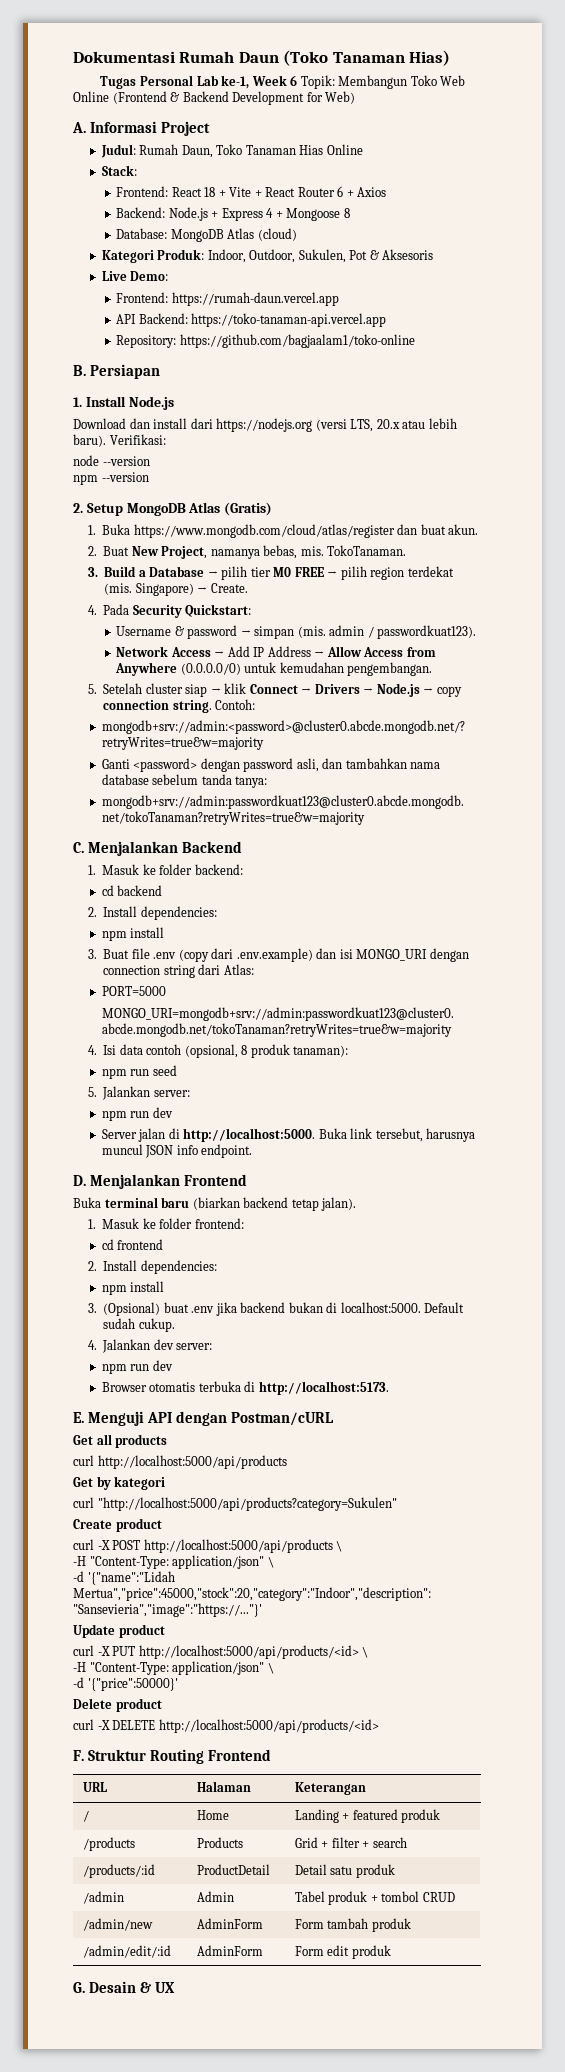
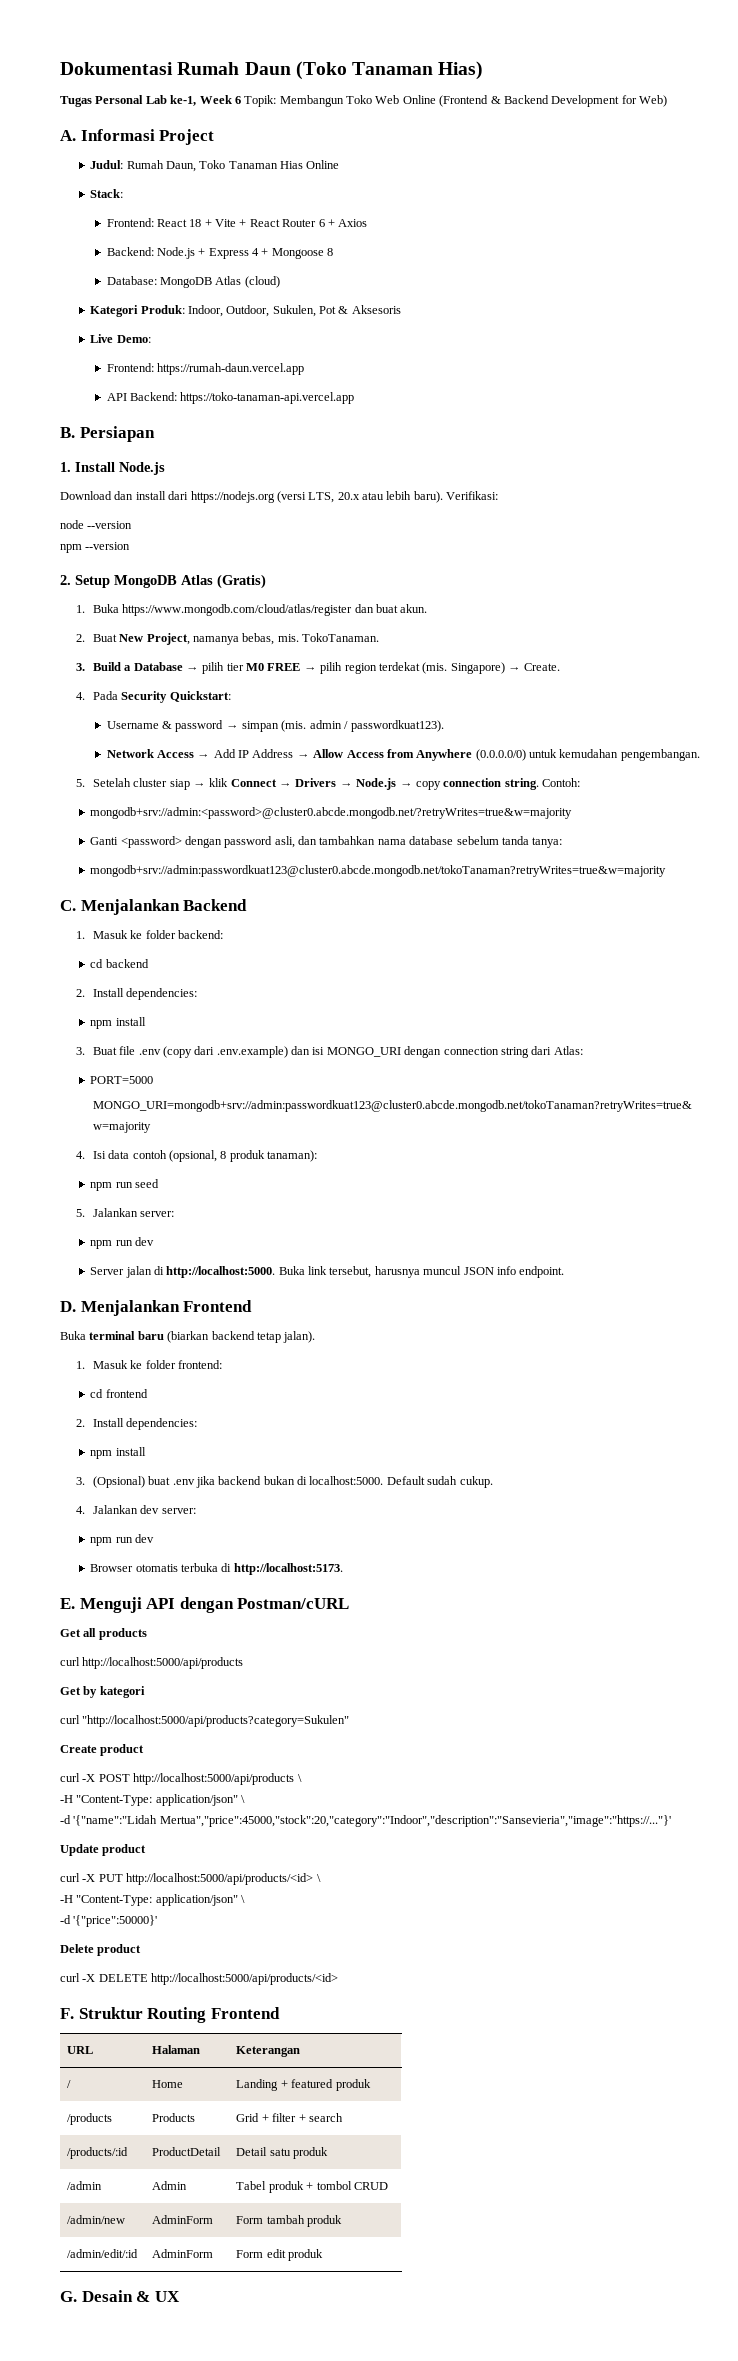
- Repository: https://github.com/bagjaalam1/toko-online

